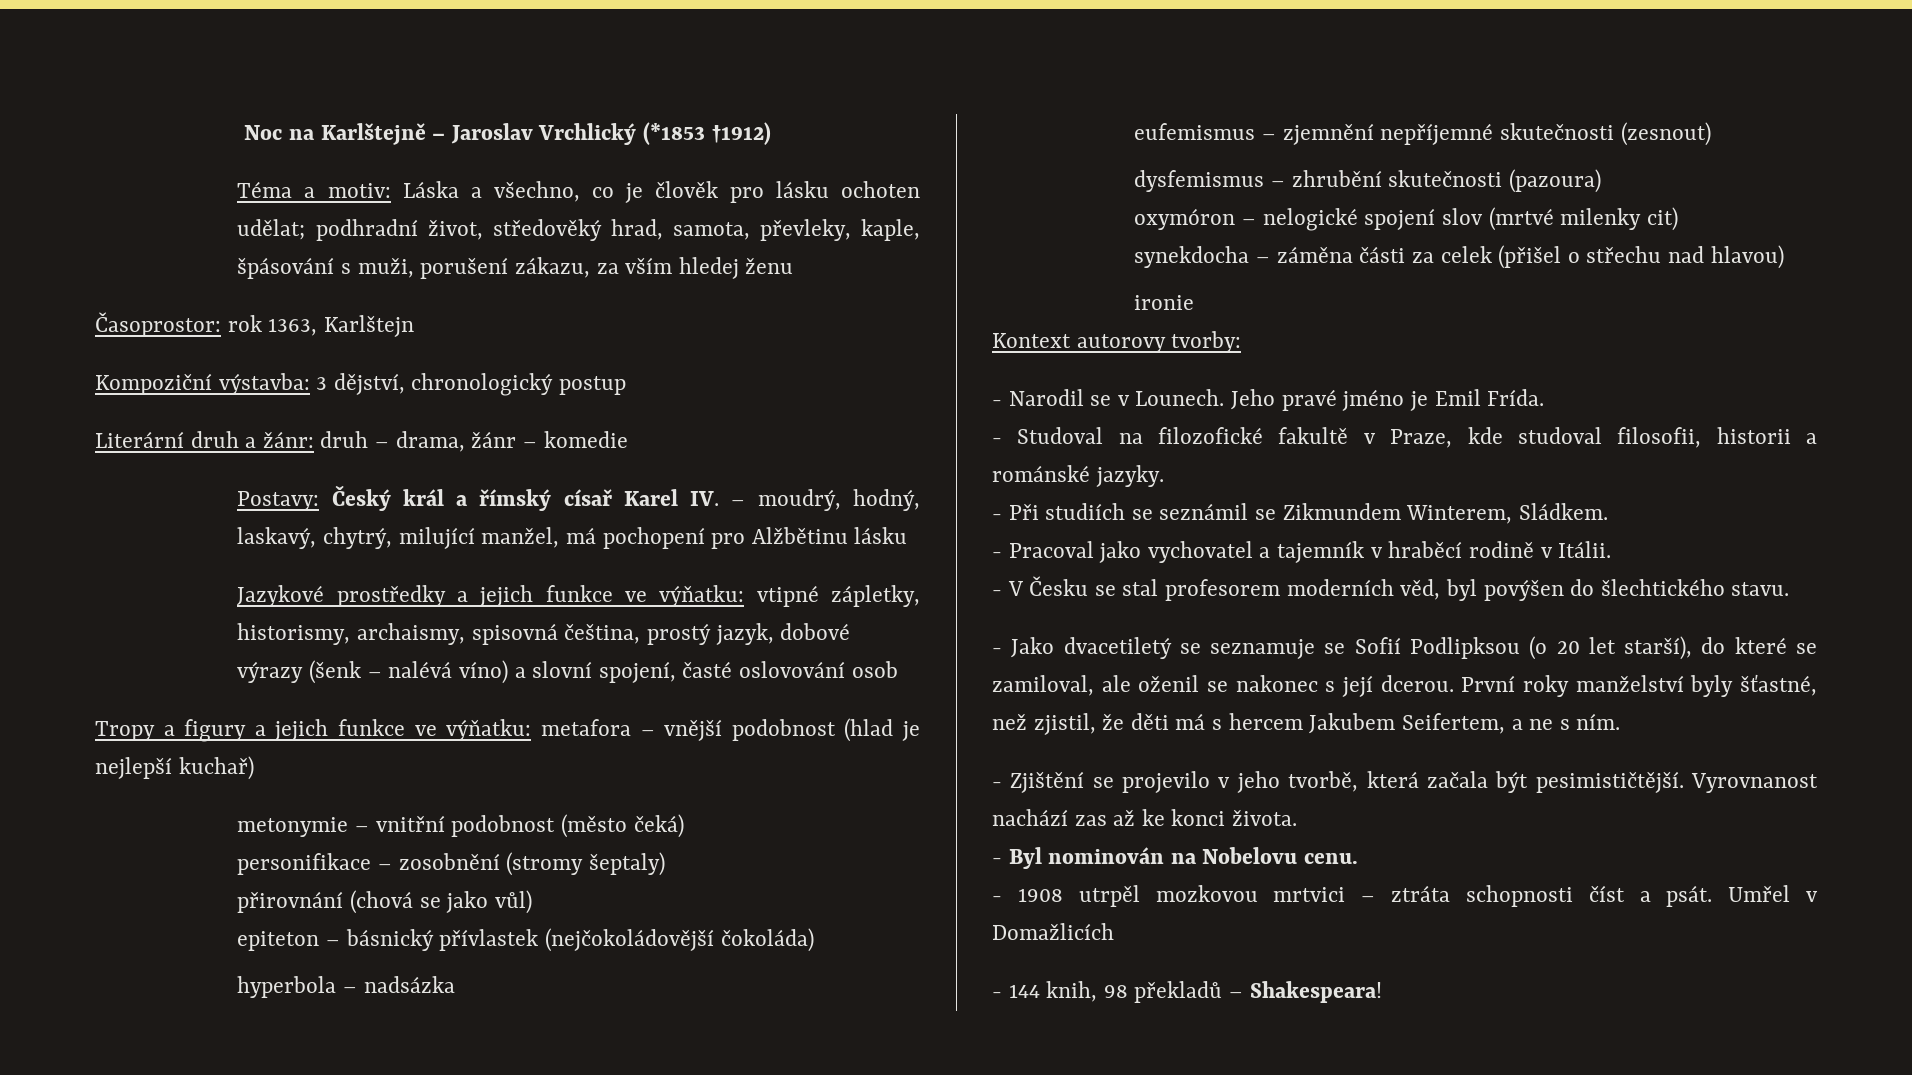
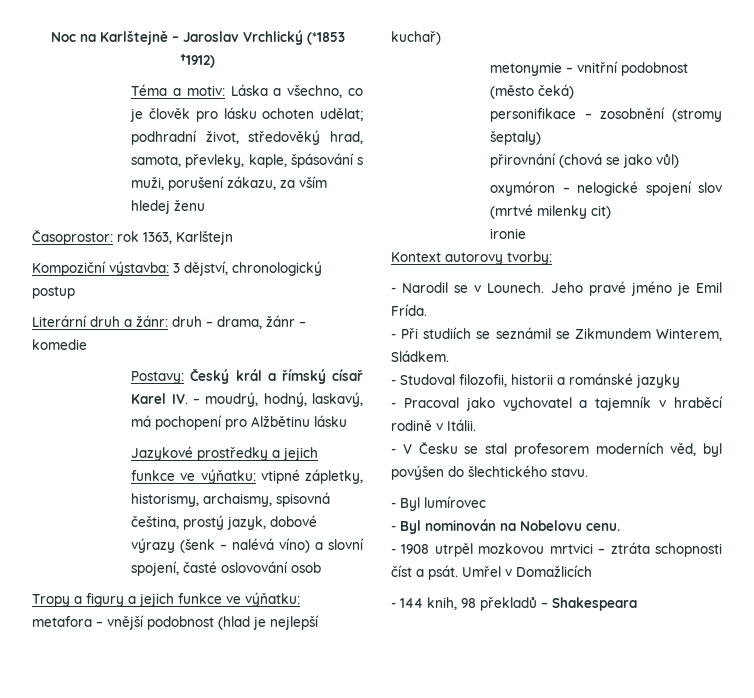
- Postavy: Český král a římský císař Karel IV. – moudrý, hodný, laskavý, chytrý, milující manžel, má pochopení pro Alžbětinu lásku
+ Postavy: Český král a římský císař Karel IV. – moudrý, hodný, laskavý, má pochopení pro Alžbětinu lásku
- epiteton – básnický přívlastek (nejčokoládovější čokoláda)
- hyperbola – nadsázka
- eufemismus – zjemnění nepříjemné skutečnosti (zesnout)
- dysfemismus – zhrubění skutečnosti (pazoura)
- synekdocha – záměna části za celek (přišel o střechu nad hlavou)
- - Studoval na filozofické fakultě v Praze, kde studoval filosofii, historii a románské jazyky.
+ - Studoval filozofii, historii a románské jazyky
- - Jako dvacetiletý se seznamuje se Sofií Podlipksou (o 20 let starší), do které se zamiloval, ale oženil se nakonec s její dcerou. První roky manželství byly šťastné, než zjistil, že děti má s hercem Jakubem Seifertem, a ne s ním.
- - Zjištění se projevilo v jeho tvorbě, která začala být pesimističtější. Vyrovnanost nachází zas až ke konci života.
+ - Byl lumírovec
- - 144 knih, 98 překladů – Shakespeara!
+ - 144 knih, 98 překladů – Shakespeara

